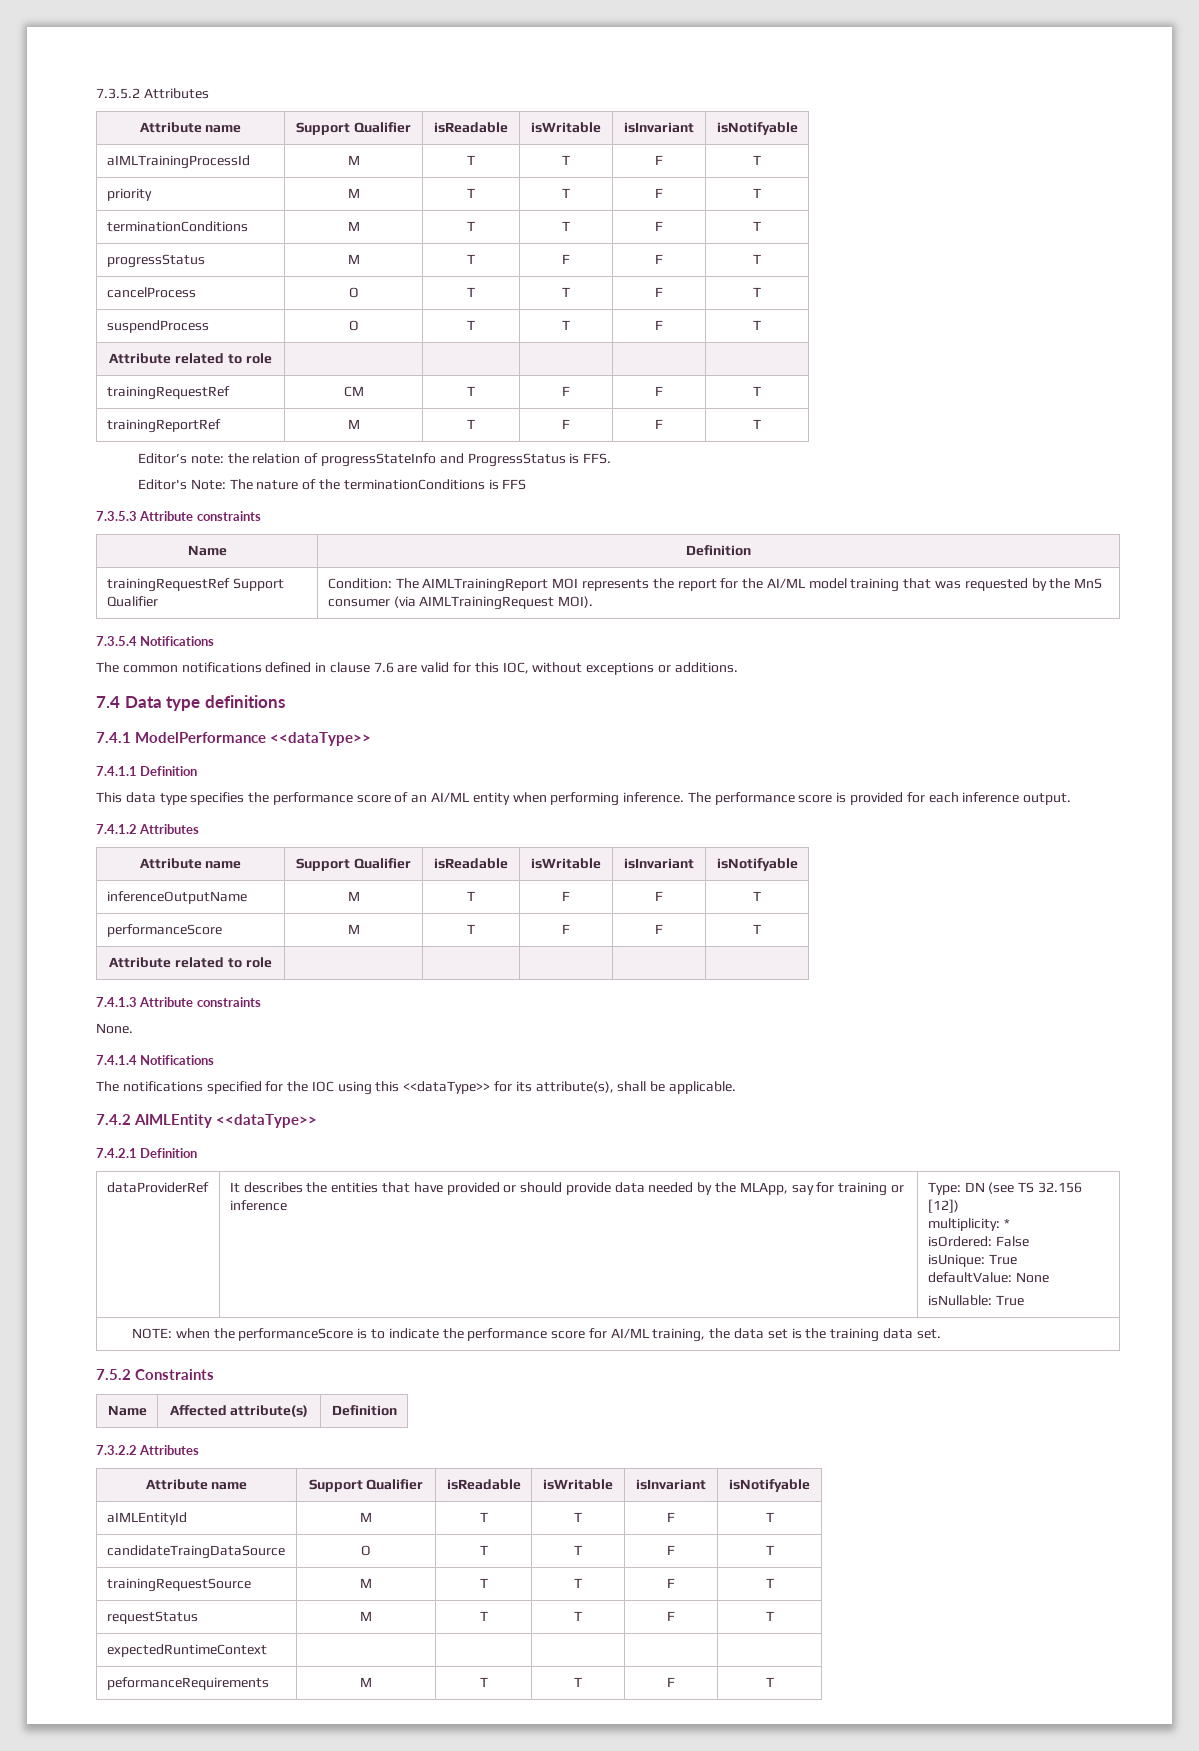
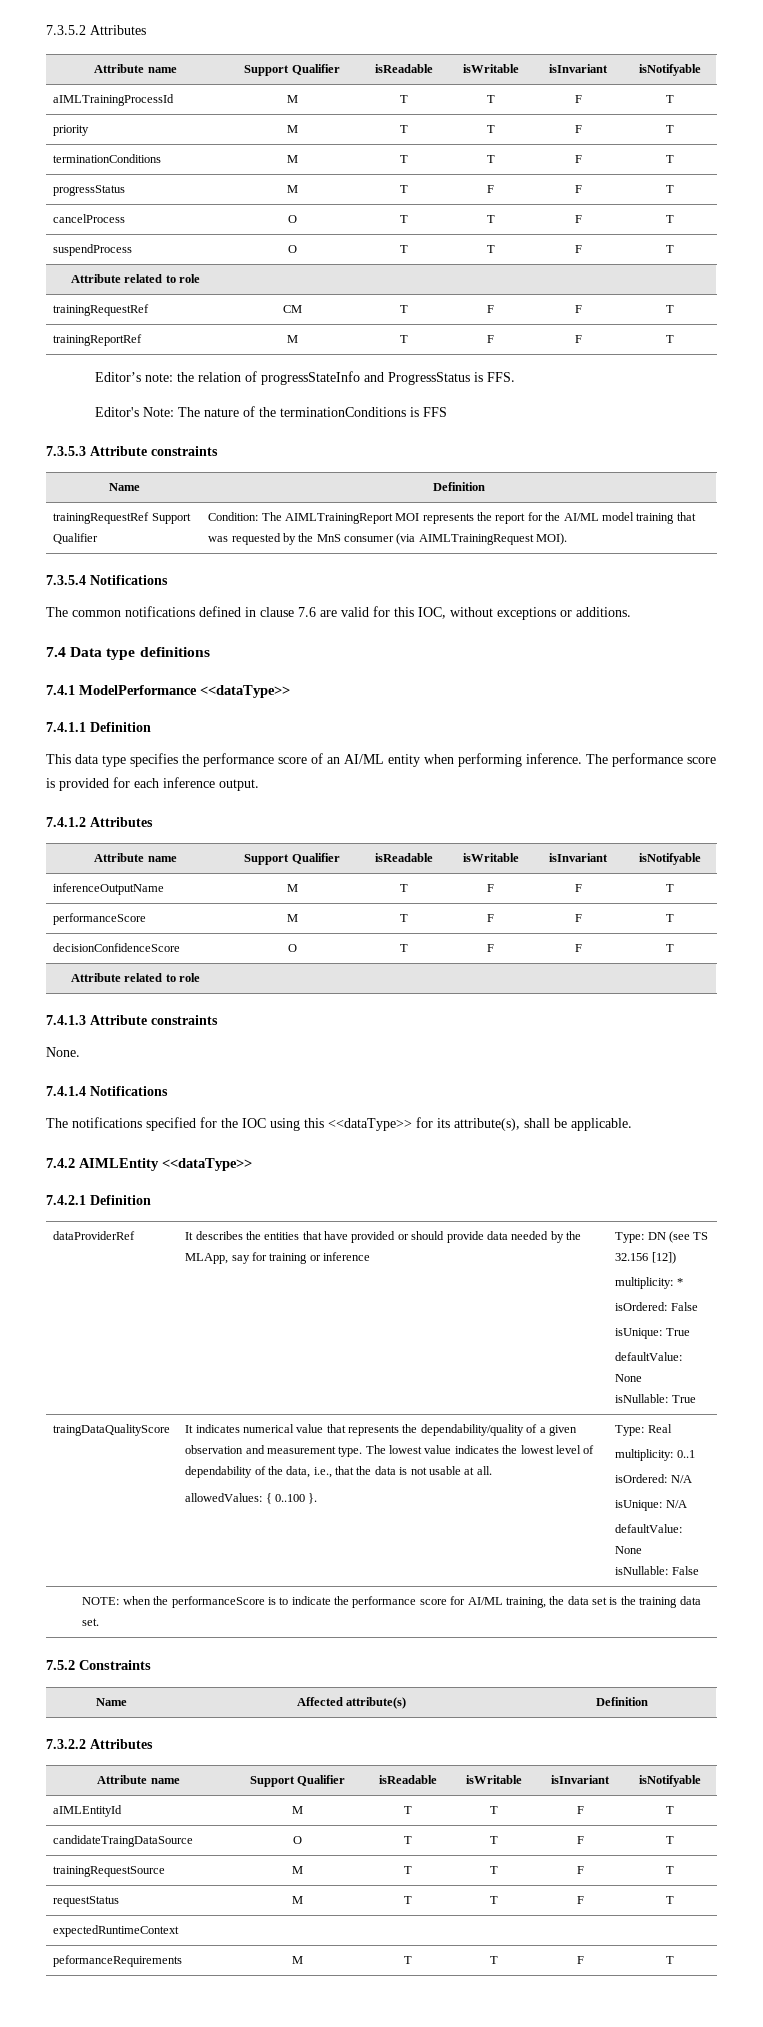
+ decisionConfidenceScore | O | T | F | F | T
+ traingDataQualityScore | It indicates numerical value that represents the dependability/quality of a given observation and measurement type. The lowest value indicates the lowest level of dependability of the data, i.e., that the data is not usable at all.
+ allowedValues: { 0..100 }. | Type: Real
+ multiplicity: 0..1
+ isOrdered: N/A
+ isUnique: N/A
+ defaultValue: None
+ isNullable: False

